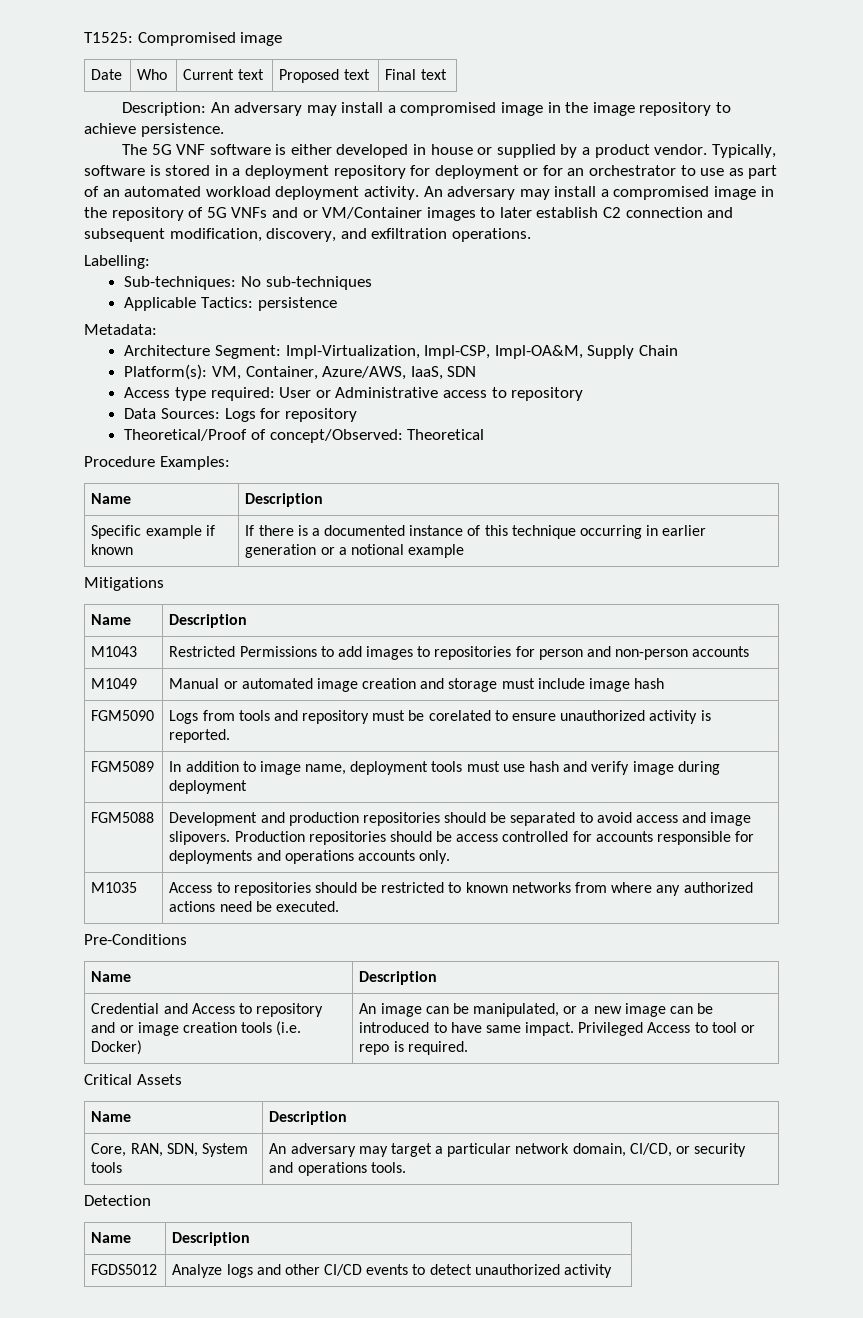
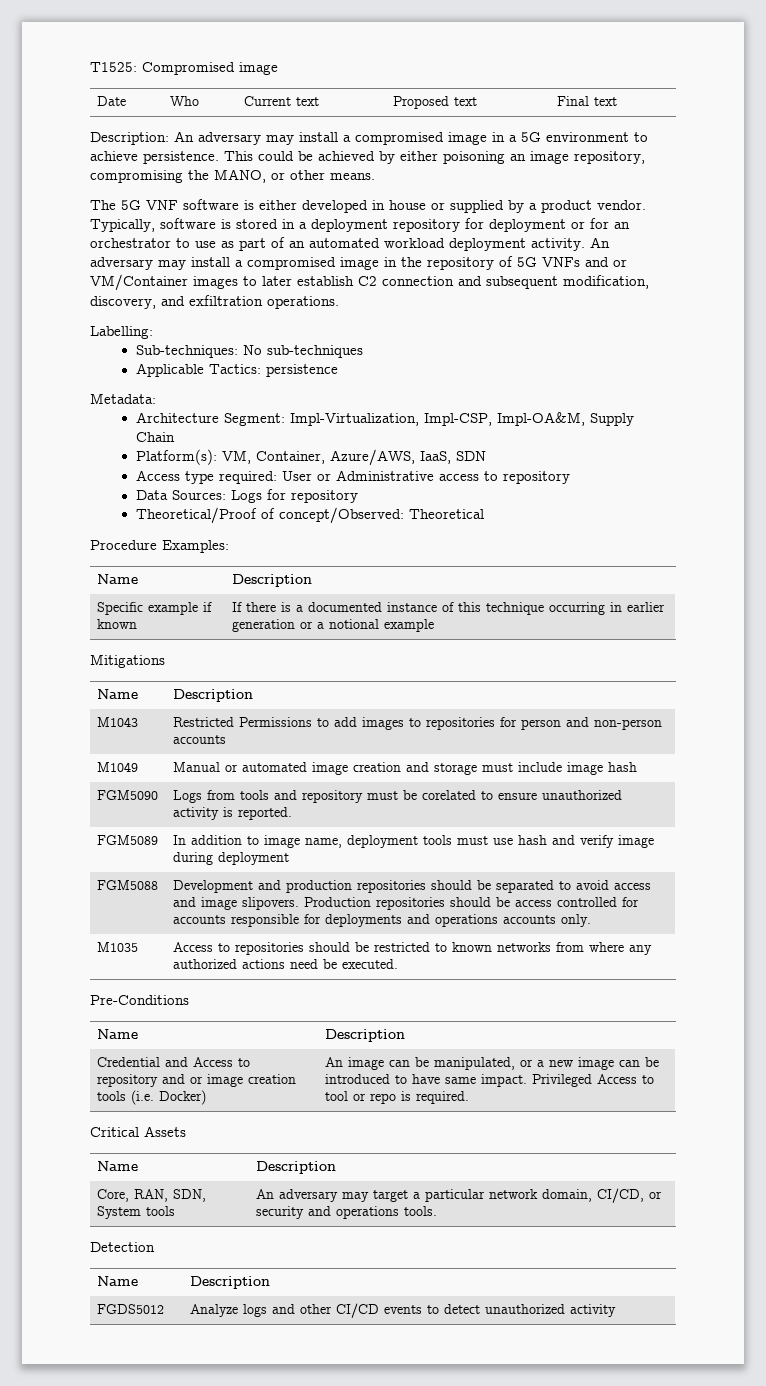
- Description: An adversary may install a compromised image in the image repository to achieve persistence.
+ Description: An adversary may install a compromised image in a 5G environment to achieve persistence. This could be achieved by either poisoning an image repository, compromising the MANO, or other means.

